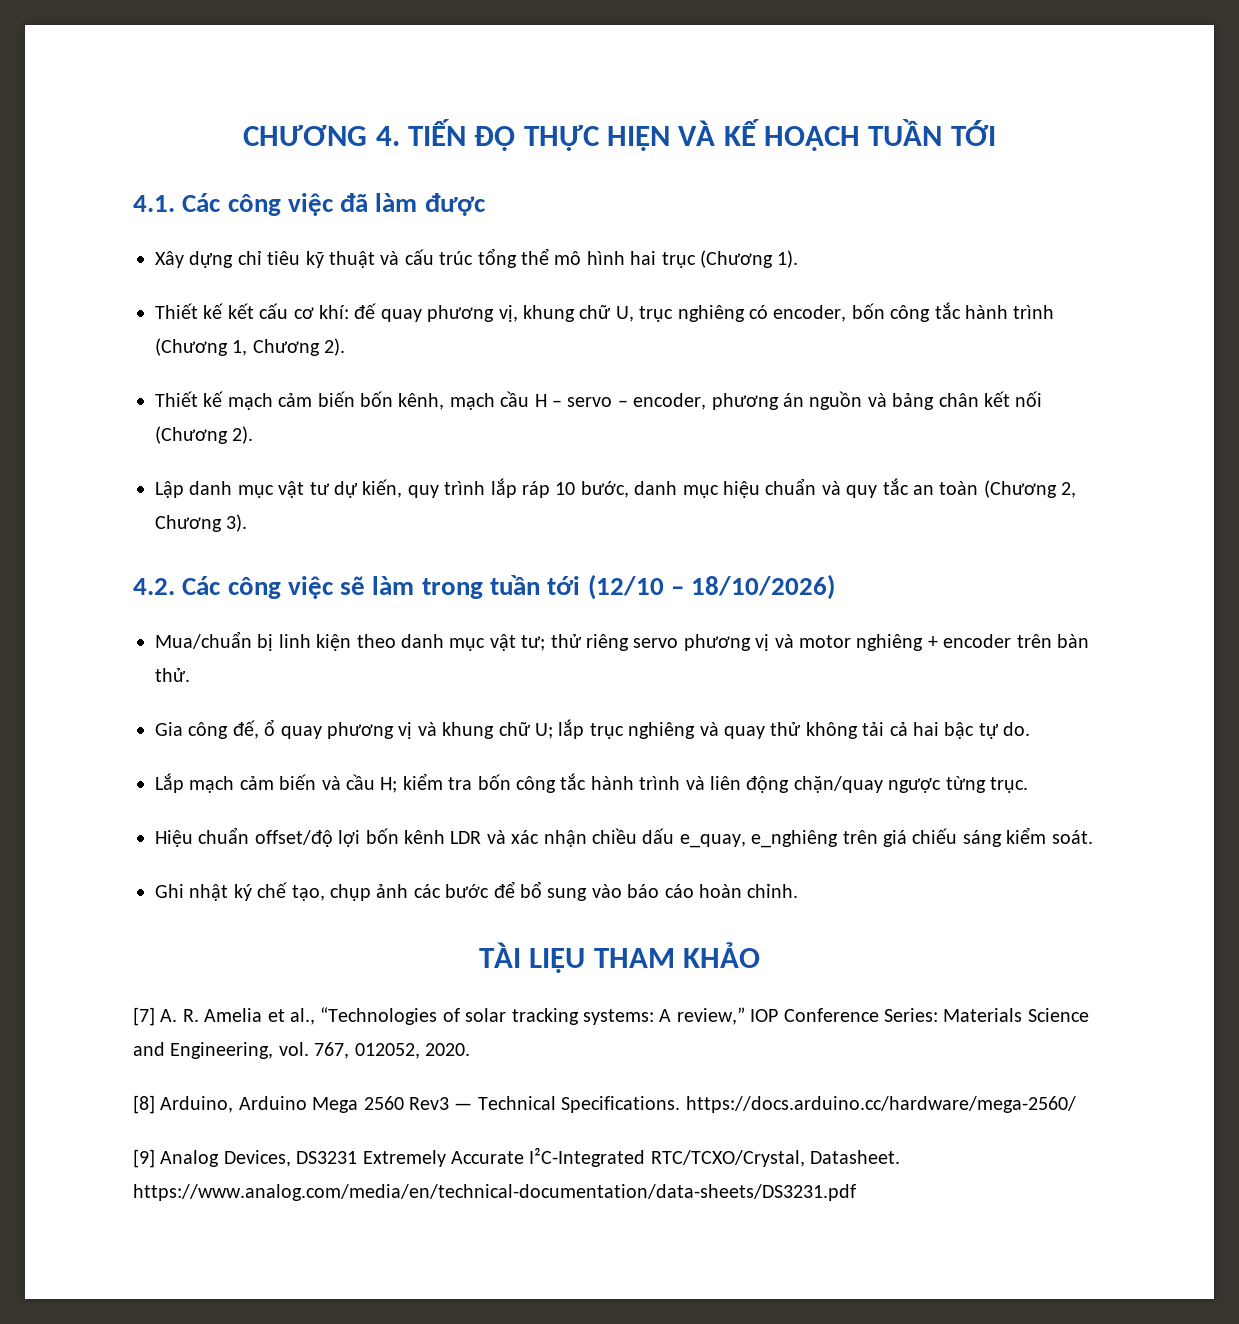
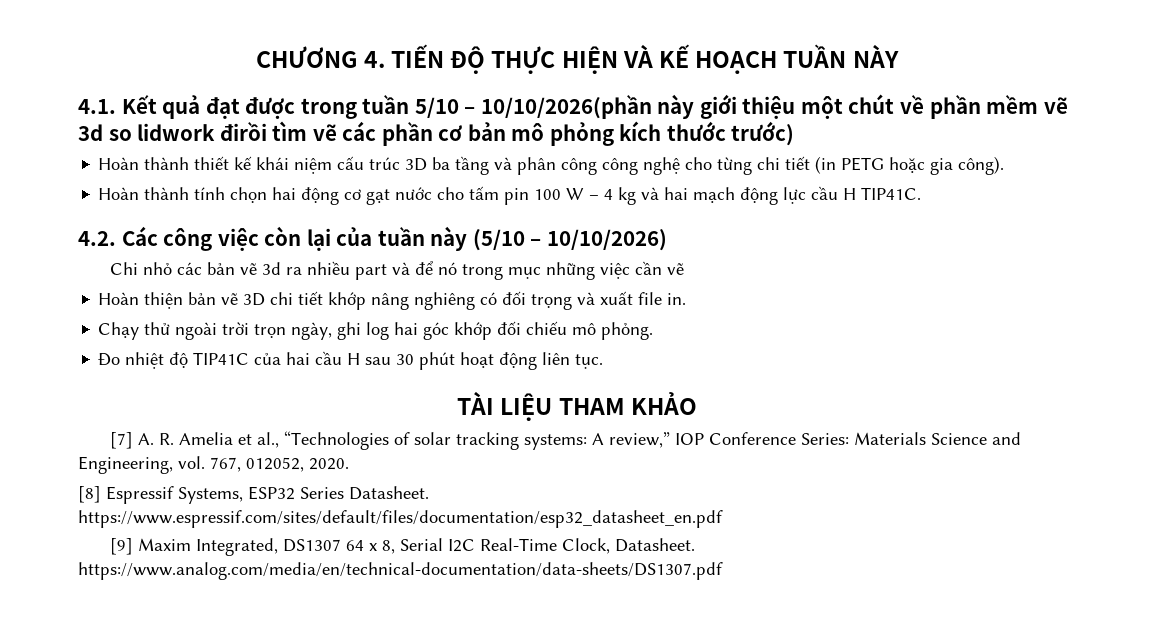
- CHƯƠNG 4. TIẾN ĐỘ THỰC HIỆN VÀ KẾ HOẠCH TUẦN TỚI
+ CHƯƠNG 4. TIẾN ĐỘ THỰC HIỆN VÀ KẾ HOẠCH TUẦN NÀY
- 4.1. Các công việc đã làm được
- Xây dựng chỉ tiêu kỹ thuật và cấu trúc tổng thể mô hình hai trục (Chương 1).
- Thiết kế kết cấu cơ khí: đế quay phương vị, khung chữ U, trục nghiêng có encoder, bốn công tắc hành trình (Chương 1, Chương 2).
- Thiết kế mạch cảm biến bốn kênh, mạch cầu H – servo – encoder, phương án nguồn và bảng chân kết nối (Chương 2).
- Lập danh mục vật tư dự kiến, quy trình lắp ráp 10 bước, danh mục hiệu chuẩn và quy tắc an toàn (Chương 2, Chương 3).
- 4.2. Các công việc sẽ làm trong tuần tới (12/10 – 18/10/2026)
- Mua/chuẩn bị linh kiện theo danh mục vật tư; thử riêng servo phương vị và motor nghiêng + encoder trên bàn thử.
- Gia công đế, ổ quay phương vị và khung chữ U; lắp trục nghiêng và quay thử không tải cả hai bậc tự do.
- Lắp mạch cảm biến và cầu H; kiểm tra bốn công tắc hành trình và liên động chặn/quay ngược từng trục.
- Hiệu chuẩn offset/độ lợi bốn kênh LDR và xác nhận chiều dấu e_quay, e_nghiêng trên giá chiếu sáng kiểm soát.
- Ghi nhật ký chế tạo, chụp ảnh các bước để bổ sung vào báo cáo hoàn chỉnh.
+ 4.1. Kết quả đạt được trong tuần 5/10 – 10/10/2026(phần này giới thiệu một chút về phần mềm vẽ 3d so lidwork đirồi tìm vẽ các phần cơ bản mô phỏng kích thước trước)
+ Hoàn thành thiết kế khái niệm cấu trúc 3D ba tầng và phân công công nghệ cho từng chi tiết (in PETG hoặc gia công).
+ Hoàn thành tính chọn hai động cơ gạt nước cho tấm pin 100 W – 4 kg và hai mạch động lực cầu H TIP41C.
+ 4.2. Các công việc còn lại của tuần này (5/10 – 10/10/2026)
+ Chi nhỏ các bản vẽ 3d ra nhiều part và để nó trong mục những việc cần vẽ
+ Hoàn thiện bản vẽ 3D chi tiết khớp nâng nghiêng có đối trọng và xuất file in.
+ Chạy thử ngoài trời trọn ngày, ghi log hai góc khớp đối chiếu mô phỏng.
+ Đo nhiệt độ TIP41C của hai cầu H sau 30 phút hoạt động liên tục.
- [8] Arduino, Arduino Mega 2560 Rev3 — Technical Specifications. https://docs.arduino.cc/hardware/mega-2560/
- [9] Analog Devices, DS3231 Extremely Accurate I²C-Integrated RTC/TCXO/Crystal, Datasheet. https://www.analog.com/media/en/technical-documentation/data-sheets/DS3231.pdf
+ [8] Espressif Systems, ESP32 Series Datasheet. https://www.espressif.com/sites/default/files/documentation/esp32_datasheet_en.pdf
+ [9] Maxim Integrated, DS1307 64 x 8, Serial I2C Real-Time Clock, Datasheet. https://www.analog.com/media/en/technical-documentation/data-sheets/DS1307.pdf

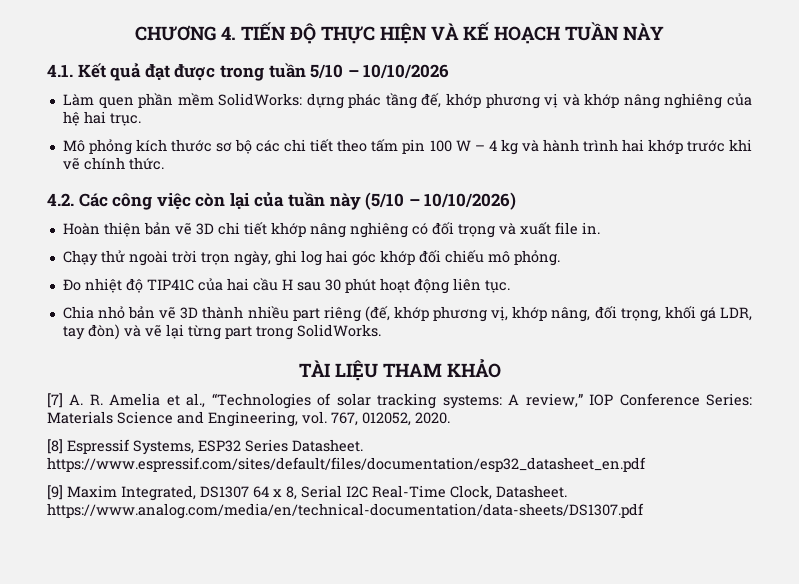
- 4.1. Kết quả đạt được trong tuần 5/10 – 10/10/2026(phần này giới thiệu một chút về phần mềm vẽ 3d so lidwork đirồi tìm vẽ các phần cơ bản mô phỏng kích thước trước)
- Hoàn thành thiết kế khái niệm cấu trúc 3D ba tầng và phân công công nghệ cho từng chi tiết (in PETG hoặc gia công).
- Hoàn thành tính chọn hai động cơ gạt nước cho tấm pin 100 W – 4 kg và hai mạch động lực cầu H TIP41C.
+ 4.1. Kết quả đạt được trong tuần 5/10 – 10/10/2026
+ Làm quen phần mềm SolidWorks: dựng phác tầng đế, khớp phương vị và khớp nâng nghiêng của hệ hai trục.
+ Mô phỏng kích thước sơ bộ các chi tiết theo tấm pin 100 W – 4 kg và hành trình hai khớp trước khi vẽ chính thức.
- Chi nhỏ các bản vẽ 3d ra nhiều part và để nó trong mục những việc cần vẽ
+ Chia nhỏ bản vẽ 3D thành nhiều part riêng (đế, khớp phương vị, khớp nâng, đối trọng, khối gá LDR, tay đòn) và vẽ lại từng part trong SolidWorks.

